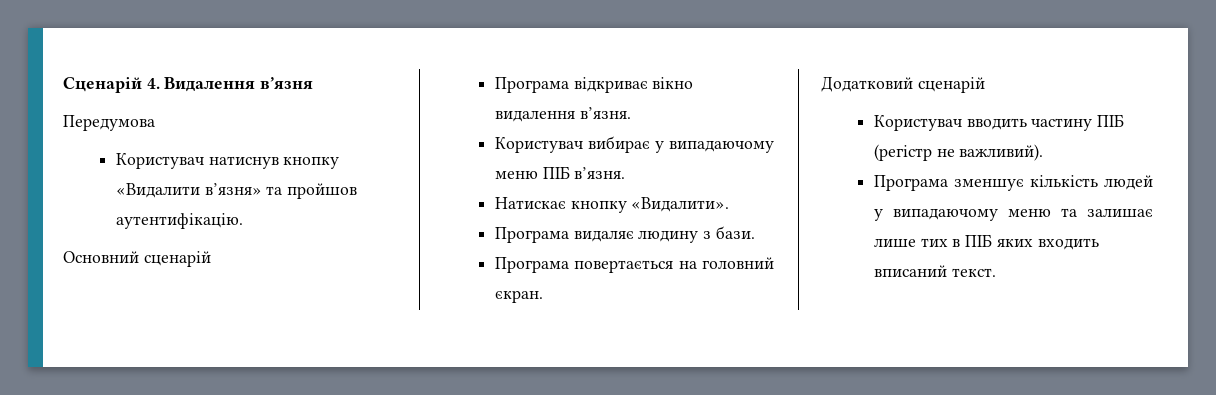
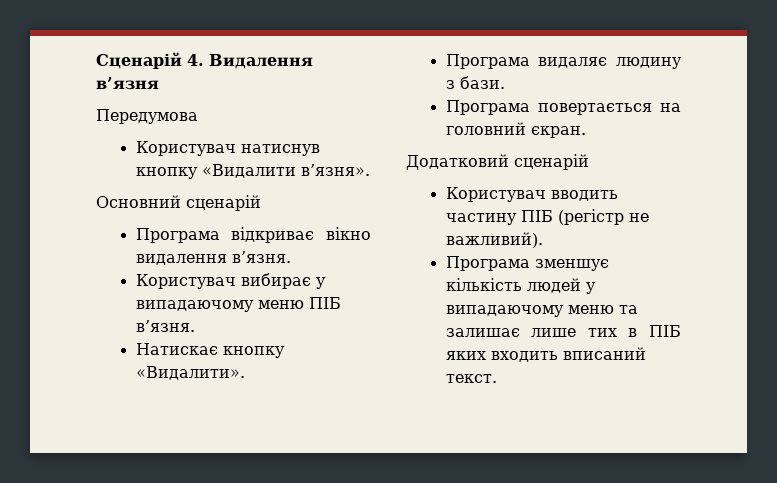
- Користувач натиснув кнопку «Видалити в’язня» та пройшов аутентифікацію.
+ Користувач натиснув кнопку «Видалити в’язня».

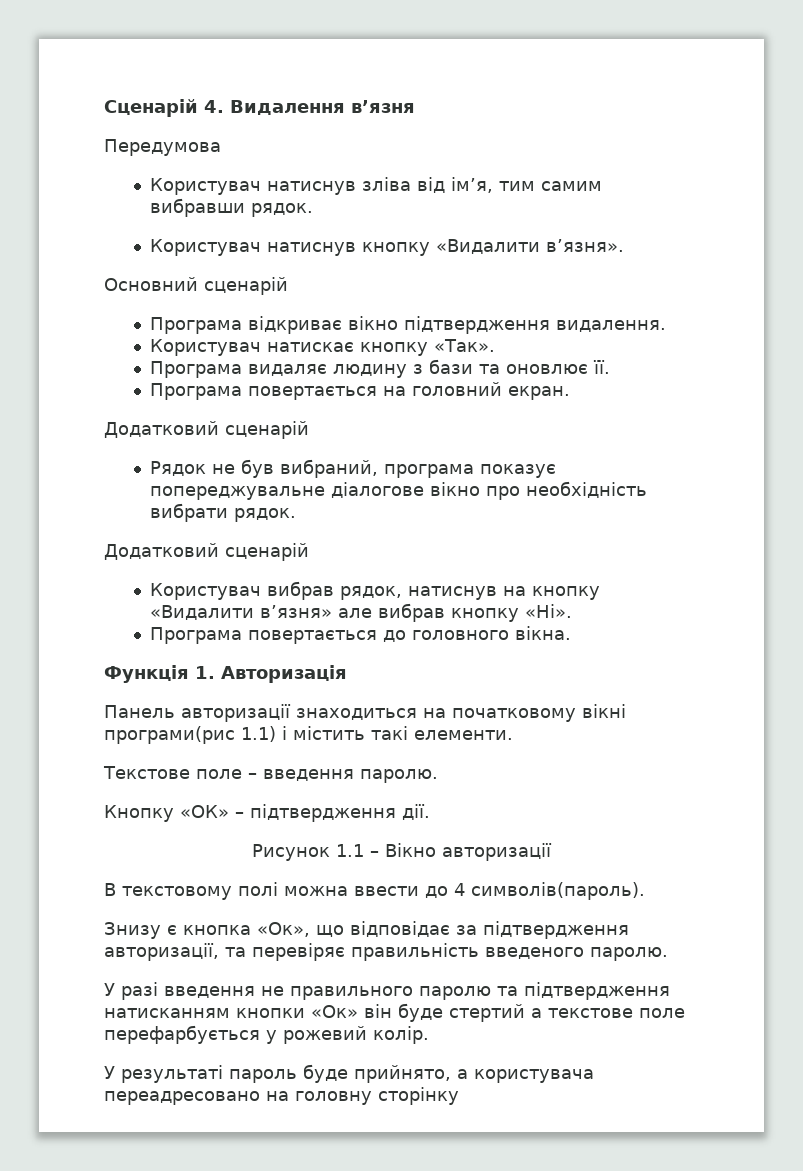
+ Користувач натиснув зліва від ім’я, тим самим вибравши рядок.
- Програма відкриває вікно видалення в’язня.
- Користувач вибирає у випадаючому меню ПІБ в’язня.
- Натискає кнопку «Видалити».
+ Програма відкриває вікно підтвердження видалення.
+ Користувач натискає кнопку «Так».
- Програма видаляє людину з бази.
+ Програма видаляє людину з бази та оновлює її.
- Програма повертається на головний єкран.
+ Програма повертається на головний екран.
  Додатковий сценарій
- Користувач вводить частину ПІБ (регістр не важливий).
- Програма зменшує кількість людей у випадаючому меню та залишає лише тих в ПІБ яких входить вписаний текст.
+ Рядок не був вибраний, програма показує попереджувальне діалогове вікно про необхідність вибрати рядок.
+ Додатковий сценарій
+ Користувач вибрав рядок, натиснув на кнопку «Видалити в’язня» але вибрав кнопку «Ні».
+ Програма повертається до головного вікна.
+ Функція 1. Авторизація
+ Панель авторизації знаходиться на початковому вікні програми(рис 1.1) і містить такі елементи.
+ Текстове поле – введення паролю.
+ Кнопку «ОК» – підтвердження дії.
+ Рисунок 1.1 – Вікно авторизації
+ В текстовому полі можна ввести до 4 символів(пароль).
+ Знизу є кнопка «Ок», що відповідає за підтвердження авторизації, та перевіряє правильність введеного паролю.
+ У разі введення не правильного паролю та підтвердження натисканням кнопки «Ок» він буде стертий а текстове поле перефарбується у рожевий колір.
+ У результаті пароль буде прийнято, а користувача переадресовано на головну сторінку

